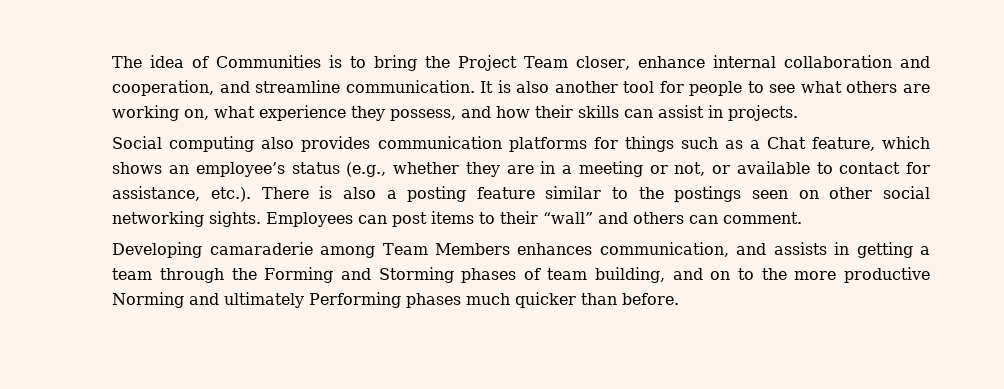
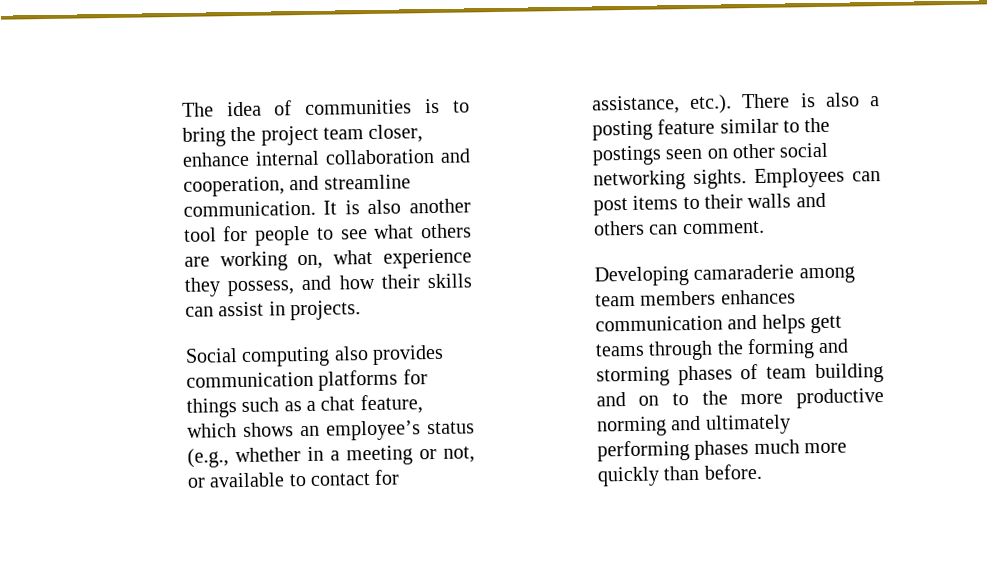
- The idea of Communities is to bring the Project Team closer, enhance internal collaboration and cooperation, and streamline communication.
+ The idea of communities is to bring the project team closer, enhance internal collaboration and cooperation, and streamline communication.
- Social computing also provides communication platforms for things such as a Chat feature, which shows an employee’s status (e.g., whether they are in a meeting or not, or available to contact for assistance, etc.). There is also a posting feature similar to the postings seen on other social networking sights.
+ Social computing also provides communication platforms for things such as a chat feature, which shows an employee’s status (e.g., whether in a meeting or not, or available to contact for assistance, etc.). There is also a posting feature similar to the postings seen on other social networking sights.
- Employees can post items to their “wall” and others can comment.
+ Employees can post items to their walls and others can comment.
- Developing camaraderie among Team Members enhances communication, and assists in getting a team through the Forming and Storming phases of team building, and on to the more productive Norming and ultimately Performing phases much quicker than before.
+ Developing camaraderie among team members enhances communication and helps gett teams through the forming and storming phases of team building and on to the more productive norming and ultimately performing phases much more quickly than before.

